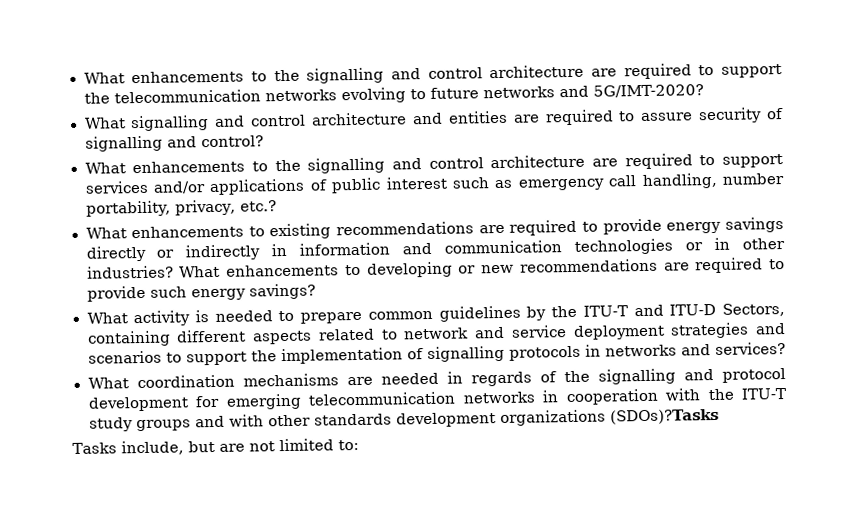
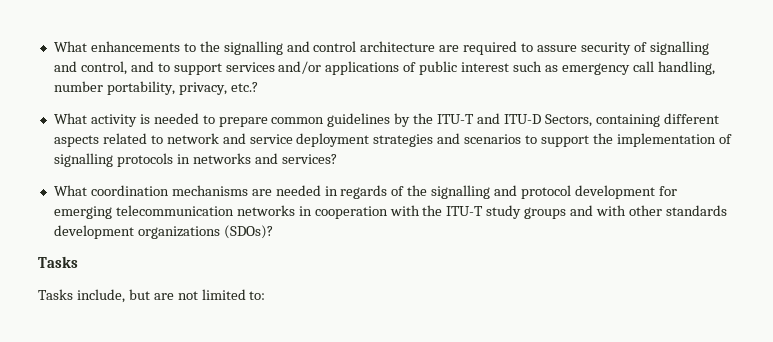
- What enhancements to the signalling and control architecture are required to support the telecommunication networks evolving to future networks and 5G/IMT-2020?
- What signalling and control architecture and entities are required to assure security of signalling and control?
- What enhancements to the signalling and control architecture are required to support services and/or applications of public interest such as emergency call handling, number portability, privacy, etc.?
+ What enhancements to the signalling and control architecture are required to assure security of signalling and control, and to support services and/or applications of public interest such as emergency call handling, number portability, privacy, etc.?
- What enhancements to existing recommendations are required to provide energy savings directly or indirectly in information and communication technologies or in other industries? What enhancements to developing or new recommendations are required to provide such energy savings?
- What coordination mechanisms are needed in regards of the signalling and protocol development for emerging telecommunication networks in cooperation with the ITU-T study groups and with other standards development organizations (SDOs)?Tasks
+ What coordination mechanisms are needed in regards of the signalling and protocol development for emerging telecommunication networks in cooperation with the ITU-T study groups and with other standards development organizations (SDOs)?
+ Tasks

